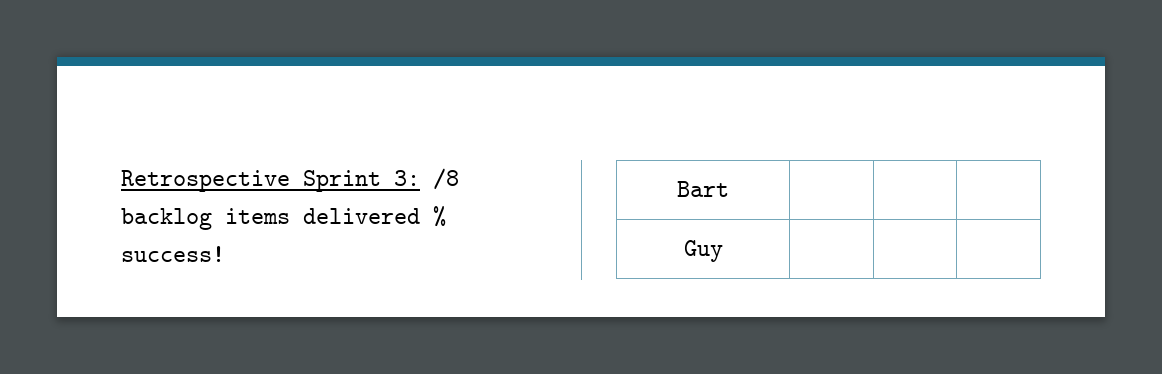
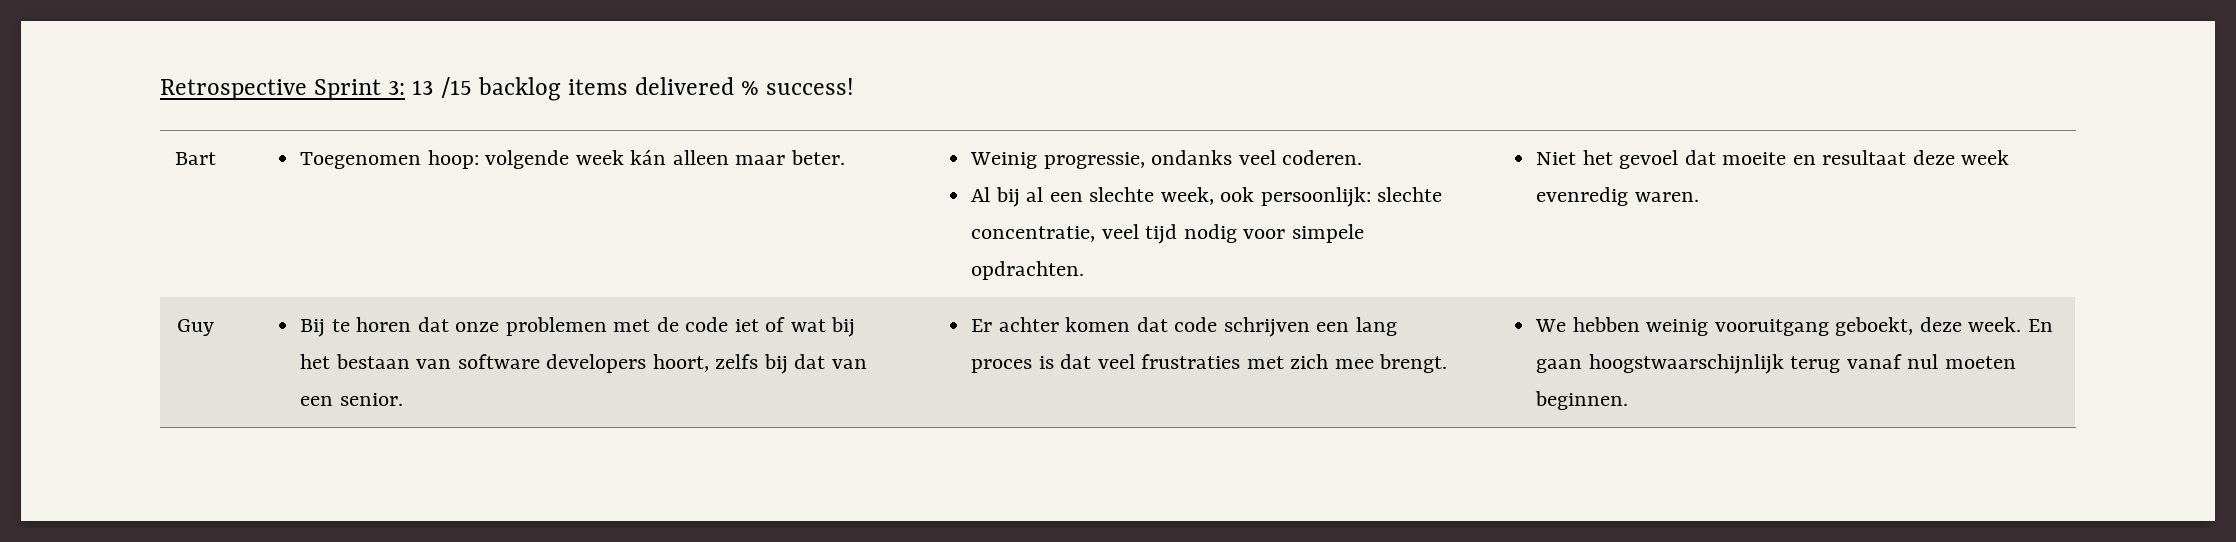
- Retrospective Sprint 3: /8 backlog items delivered % success!
+ Retrospective Sprint 3: 13 /15 backlog items delivered % success!
- Guy | | |
+ Toegenomen hoop: volgende week kán alleen maar beter. | Weinig progressie, ondanks veel coderen.
+ Al bij al een slechte week, ook persoonlijk: slechte concentratie, veel tijd nodig voor simpele opdrachten. | Niet het gevoel dat moeite en resultaat deze week evenredig waren.
+ Guy | Bij te horen dat onze problemen met de code iet of wat bij het bestaan van software developers hoort, zelfs bij dat van een senior. | Er achter komen dat code schrijven een lang proces is dat veel frustraties met zich mee brengt. | We hebben weinig vooruitgang geboekt, deze week. En gaan hoogstwaarschijnlijk terug vanaf nul moeten beginnen.

